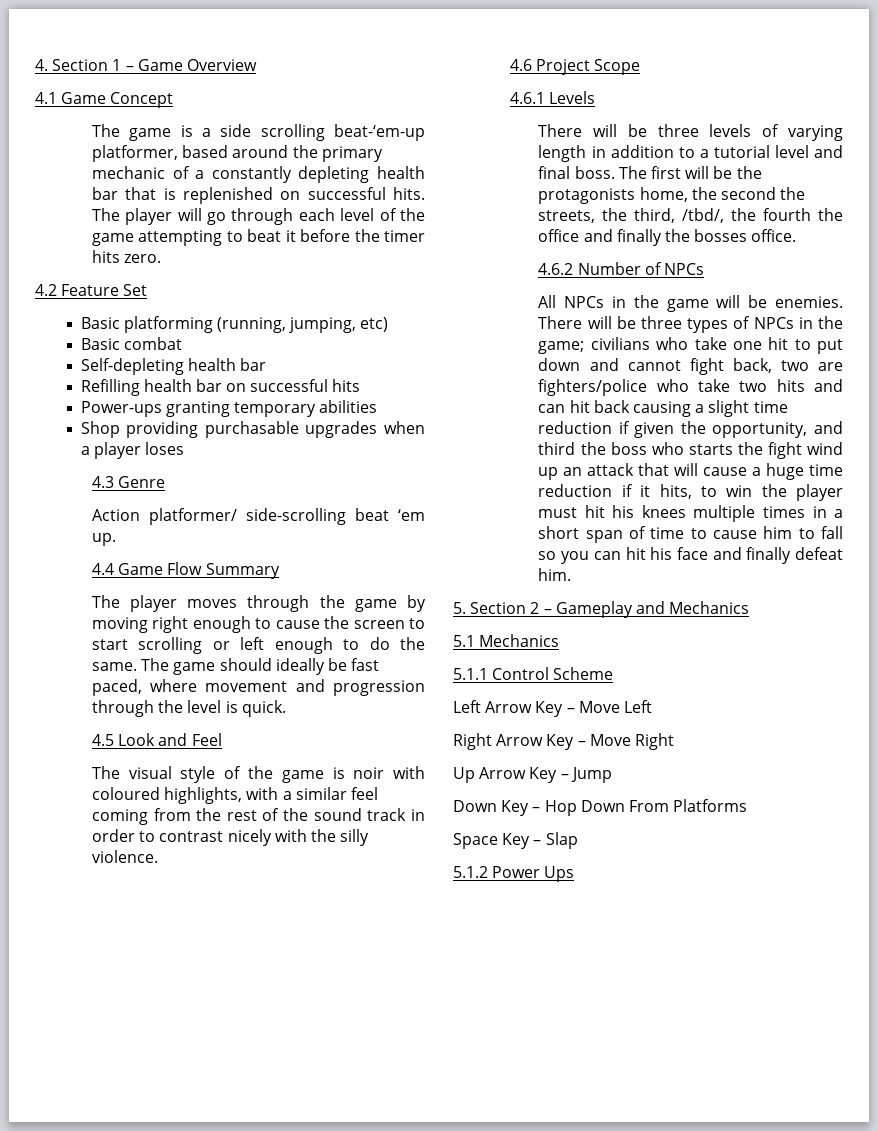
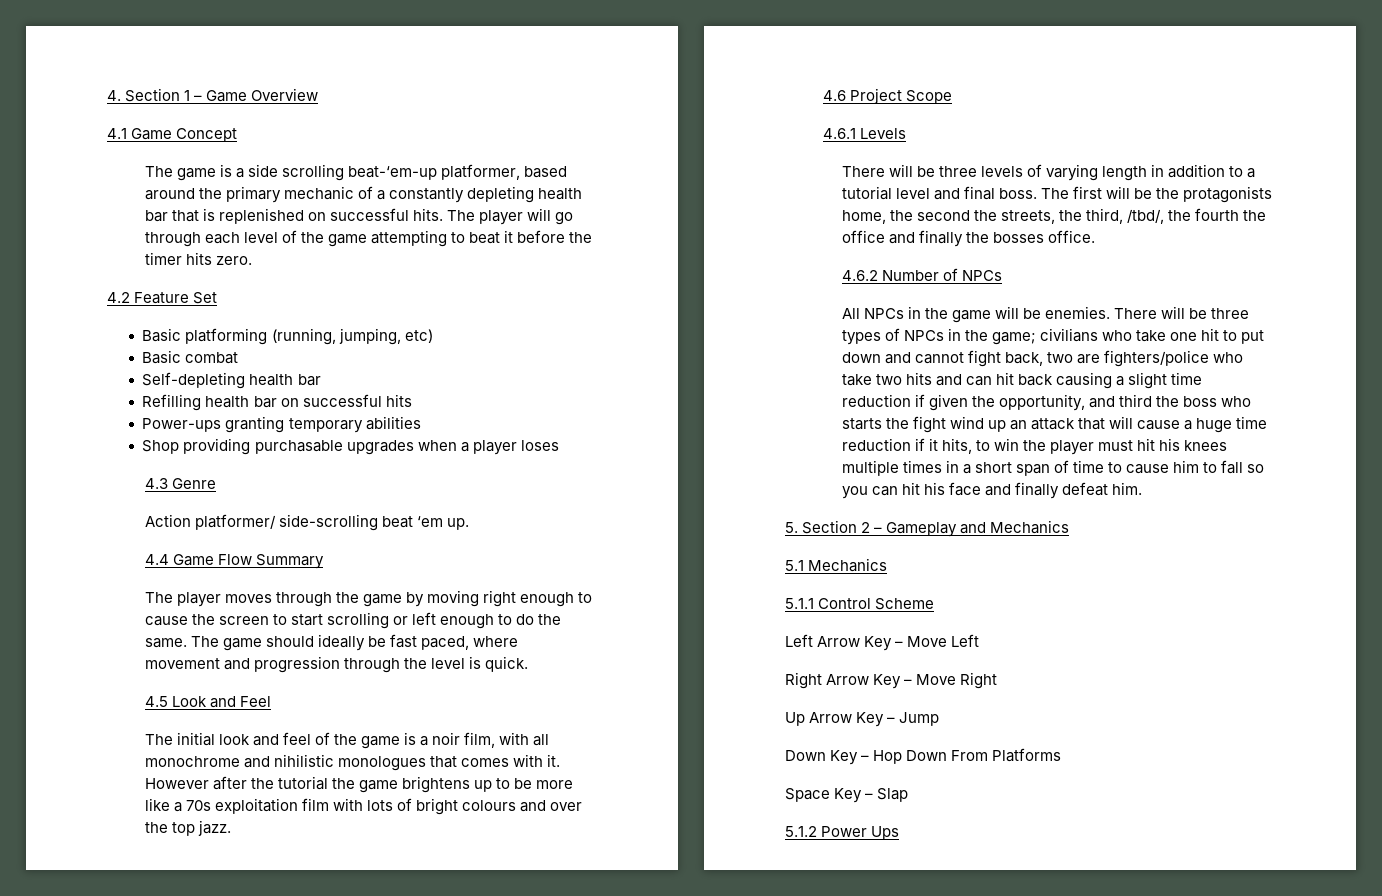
- The visual style of the game is noir with coloured highlights, with a similar feel coming from the rest of the sound track in order to contrast nicely with the silly violence.
+ The initial look and feel of the game is a noir film, with all monochrome and nihilistic monologues that comes with it. However after the tutorial the game brightens up to be more like a 70s exploitation film with lots of bright colours and over the top jazz.

